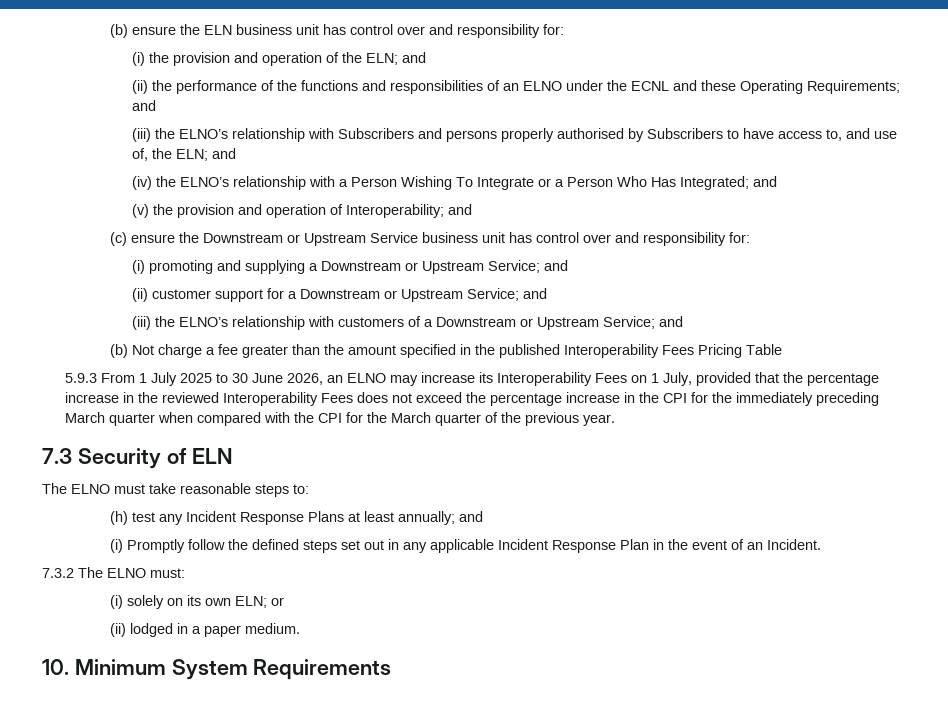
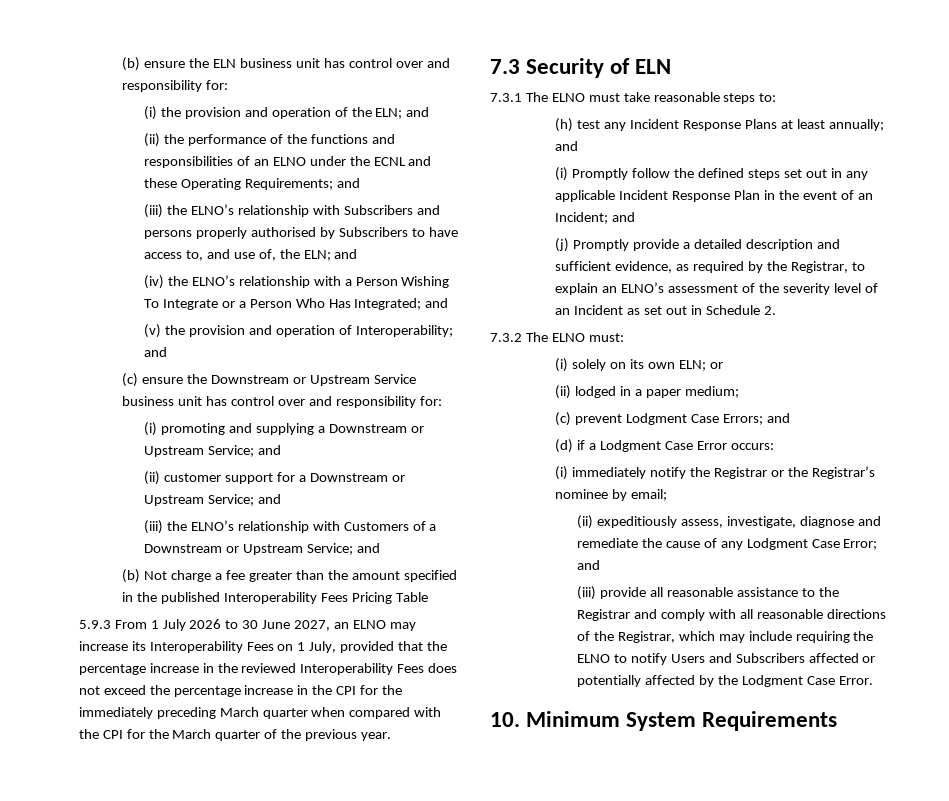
- (iii) the ELNO’s relationship with customers of a Downstream or Upstream Service; and
+ (iii) the ELNO’s relationship with Customers of a Downstream or Upstream Service; and
- 5.9.3 From 1 July 2025 to 30 June 2026, an ELNO may increase its Interoperability Fees on 1 July, provided that the percentage increase in the reviewed Interoperability Fees does not exceed the percentage increase in the CPI for the immediately preceding March quarter when compared with the CPI for the March quarter of the previous year.
+ 5.9.3 From 1 July 2026 to 30 June 2027, an ELNO may increase its Interoperability Fees on 1 July, provided that the percentage increase in the reviewed Interoperability Fees does not exceed the percentage increase in the CPI for the immediately preceding March quarter when compared with the CPI for the March quarter of the previous year.
- The ELNO must take reasonable steps to:
+ 7.3.1 The ELNO must take reasonable steps to:
- (i) Promptly follow the defined steps set out in any applicable Incident Response Plan in the event of an Incident.
+ (i) Promptly follow the defined steps set out in any applicable Incident Response Plan in the event of an Incident; and
+ (j) Promptly provide a detailed description and sufficient evidence, as required by the Registrar, to explain an ELNO’s assessment of the severity level of an Incident as set out in Schedule 2.
- (ii) lodged in a paper medium.
+ (ii) lodged in a paper medium;
+ (c) prevent Lodgment Case Errors; and
+ (d) if a Lodgment Case Error occurs:
+ (i) immediately notify the Registrar or the Registrar’s nominee by email;
+ (ii) expeditiously assess, investigate, diagnose and remediate the cause of any Lodgment Case Error; and
+ (iii) provide all reasonable assistance to the Registrar and comply with all reasonable directions of the Registrar, which may include requiring the ELNO to notify Users and Subscribers affected or potentially affected by the Lodgment Case Error.

